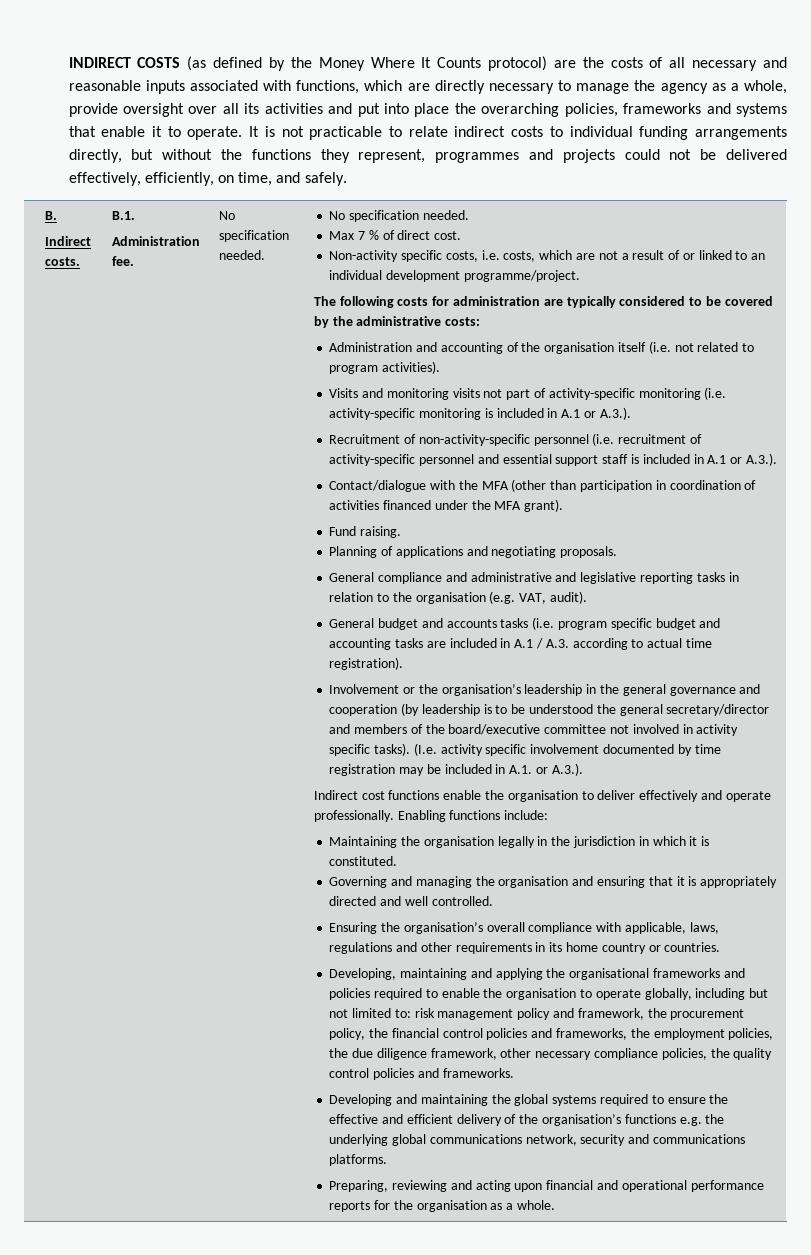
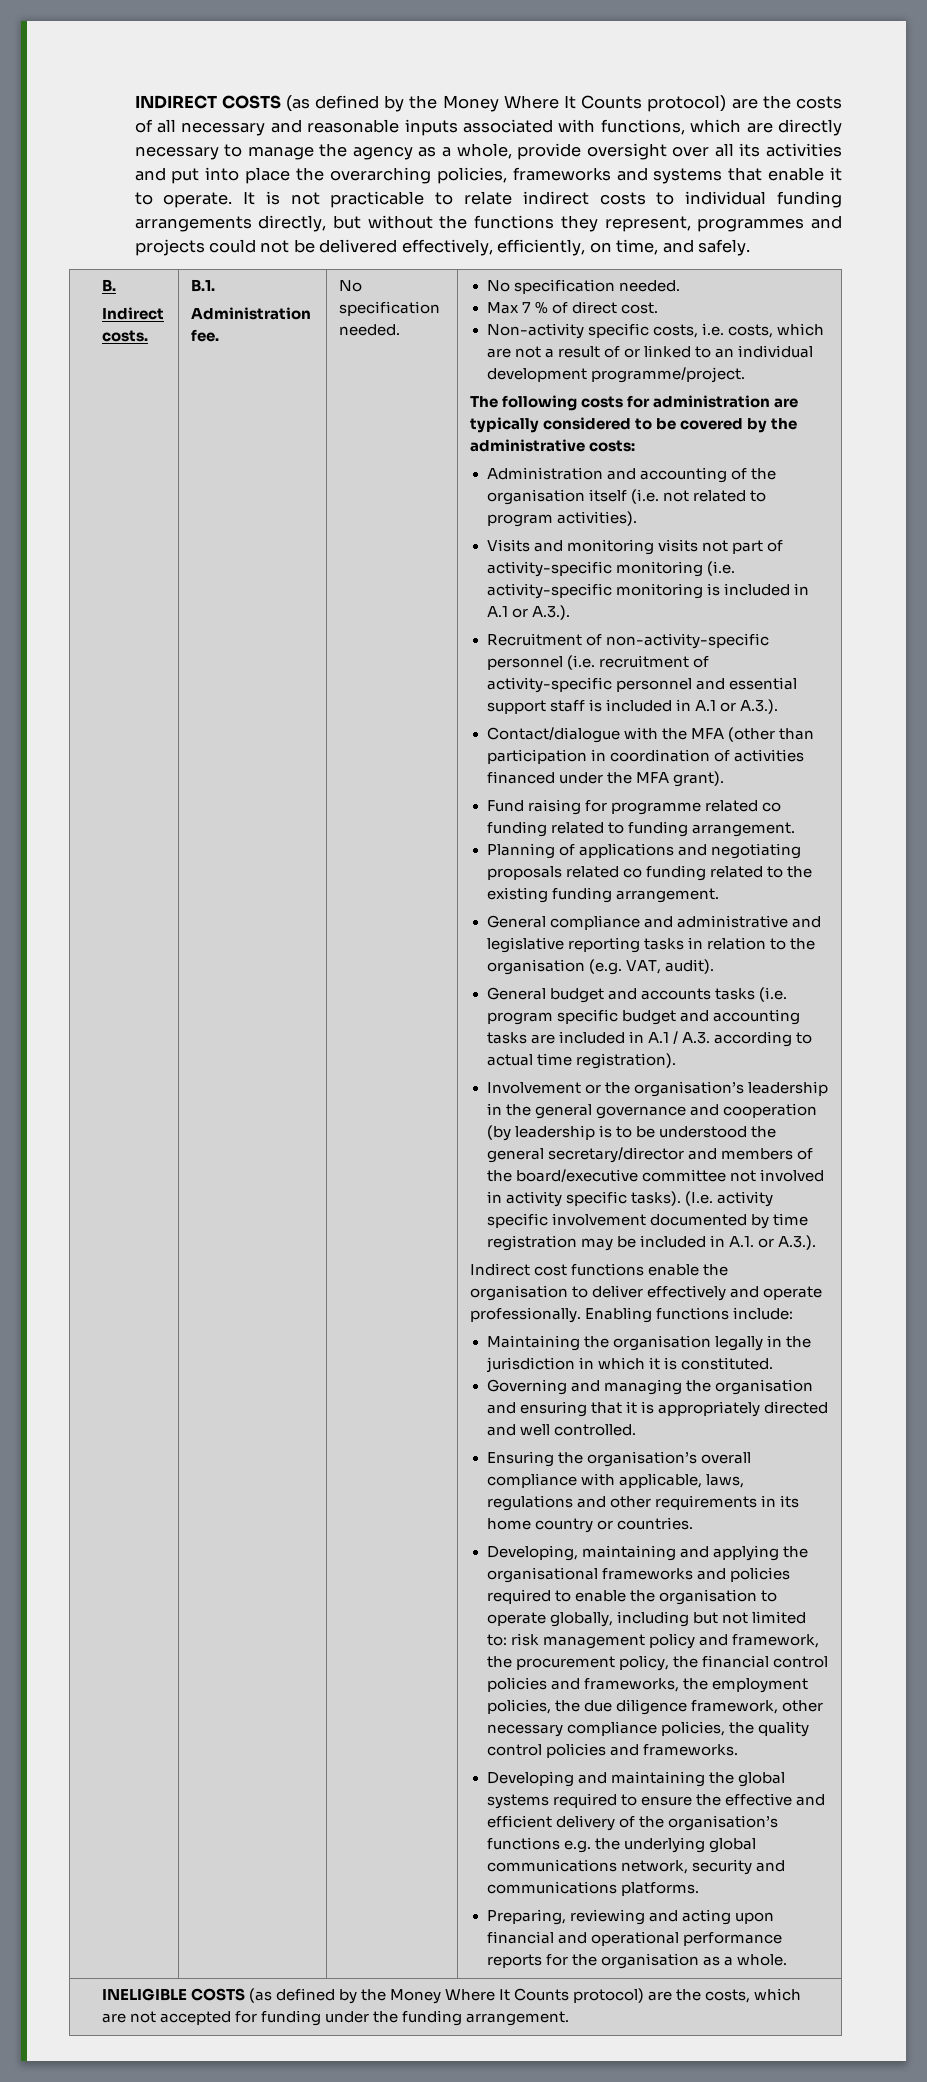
- Fund raising.
+ Fund raising for programme related co funding related to funding arrangement.
- Planning of applications and negotiating proposals.
+ Planning of applications and negotiating proposals related co funding related to the existing funding arrangement.
+ INELIGIBLE COSTS (as defined by the Money Where It Counts protocol) are the costs, which are not accepted for funding under the funding arrangement.

